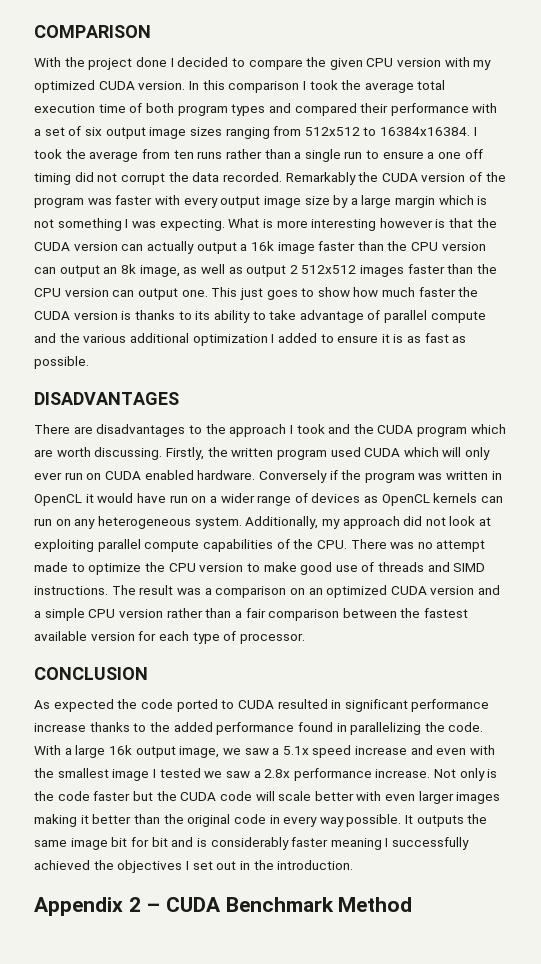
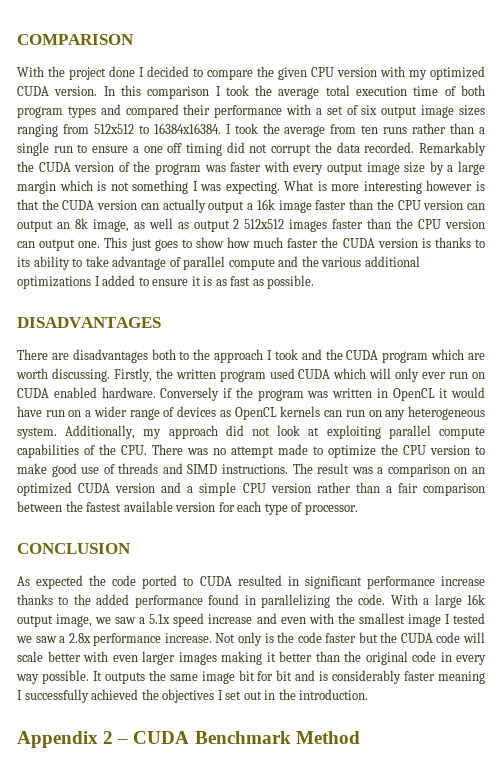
- This just goes to show how much faster the CUDA version is thanks to its ability to take advantage of parallel compute and the various additional optimization I added to ensure it is as fast as possible.
+ This just goes to show how much faster the CUDA version is thanks to its ability to take advantage of parallel compute and the various additional optimizations I added to ensure it is as fast as possible.
- There are disadvantages to the approach I took and the CUDA program which are worth discussing.
+ There are disadvantages both to the approach I took and the CUDA program which are worth discussing.

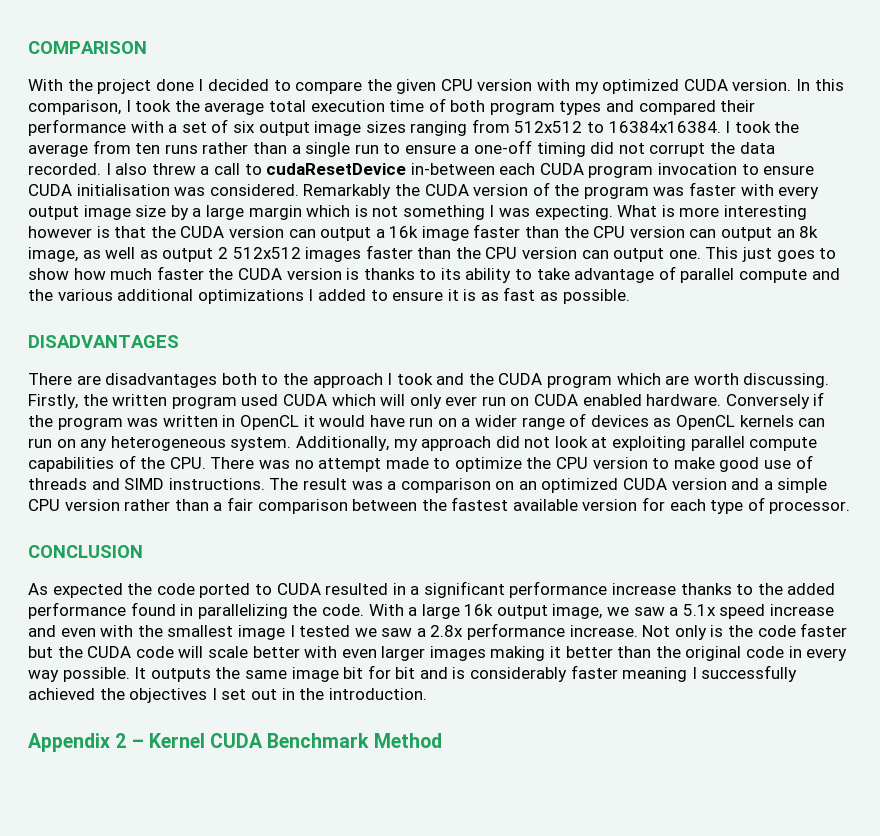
- In this comparison I took the average total execution time of both program types and compared their performance with a set of six output image sizes ranging from 512x512 to 16384x16384.
+ In this comparison, I took the average total execution time of both program types and compared their performance with a set of six output image sizes ranging from 512x512 to 16384x16384.
- I took the average from ten runs rather than a single run to ensure a one off timing did not corrupt the data recorded.
+ I took the average from ten runs rather than a single run to ensure a one-off timing did not corrupt the data recorded.
+ I also threw a call to cudaResetDevice in-between each CUDA program invocation to ensure CUDA initialisation was considered.
- What is more interesting however is that the CUDA version can actually output a 16k image faster than the CPU version can output an 8k image, as well as output 2 512x512 images faster than the CPU version can output one.
+ What is more interesting however is that the CUDA version can output a 16k image faster than the CPU version can output an 8k image, as well as output 2 512x512 images faster than the CPU version can output one.
- As expected the code ported to CUDA resulted in significant performance increase thanks to the added performance found in parallelizing the code.
+ As expected the code ported to CUDA resulted in a significant performance increase thanks to the added performance found in parallelizing the code.
- Appendix 2 – CUDA Benchmark Method
+ Appendix 2 – Kernel CUDA Benchmark Method

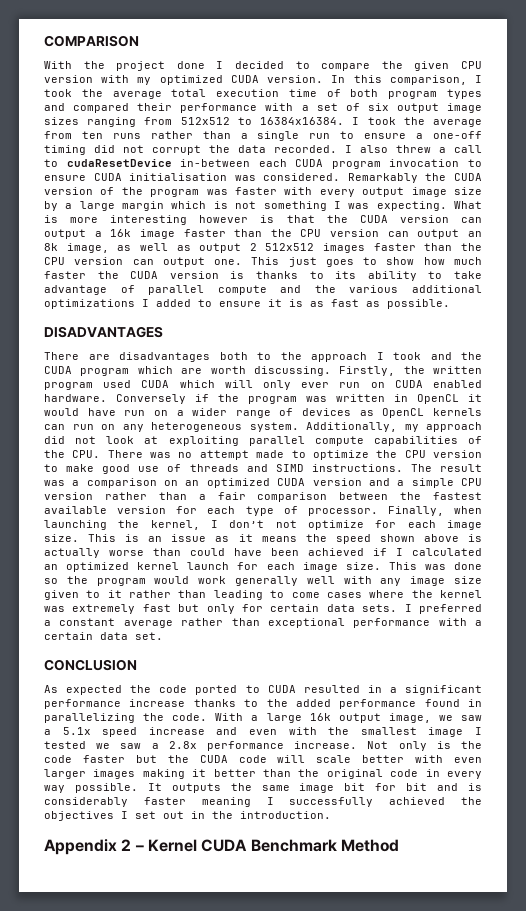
+ Finally, when launching the kernel, I don’t not optimize for each image size. This is an issue as it means the speed shown above is actually worse than could have been achieved if I calculated an optimized kernel launch for each image size. This was done so the program would work generally well with any image size given to it rather than leading to come cases where the kernel was extremely fast but only for certain data sets. I preferred a constant average rather than exceptional performance with a certain data set.

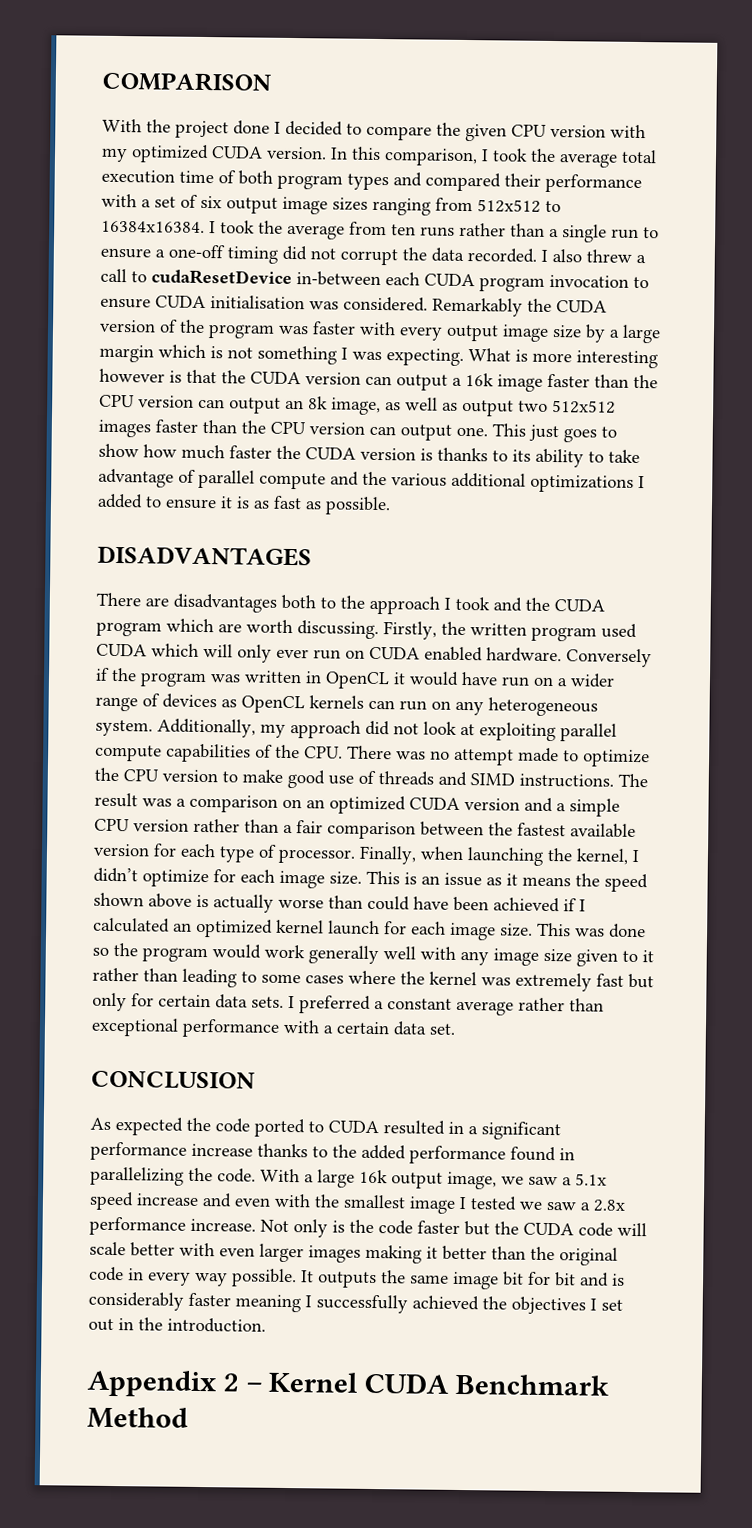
- What is more interesting however is that the CUDA version can output a 16k image faster than the CPU version can output an 8k image, as well as output 2 512x512 images faster than the CPU version can output one.
+ What is more interesting however is that the CUDA version can output a 16k image faster than the CPU version can output an 8k image, as well as output two 512x512 images faster than the CPU version can output one.
- Finally, when launching the kernel, I don’t not optimize for each image size.
+ Finally, when launching the kernel, I didn’t optimize for each image size.
- This was done so the program would work generally well with any image size given to it rather than leading to come cases where the kernel was extremely fast but only for certain data sets.
+ This was done so the program would work generally well with any image size given to it rather than leading to some cases where the kernel was extremely fast but only for certain data sets.

